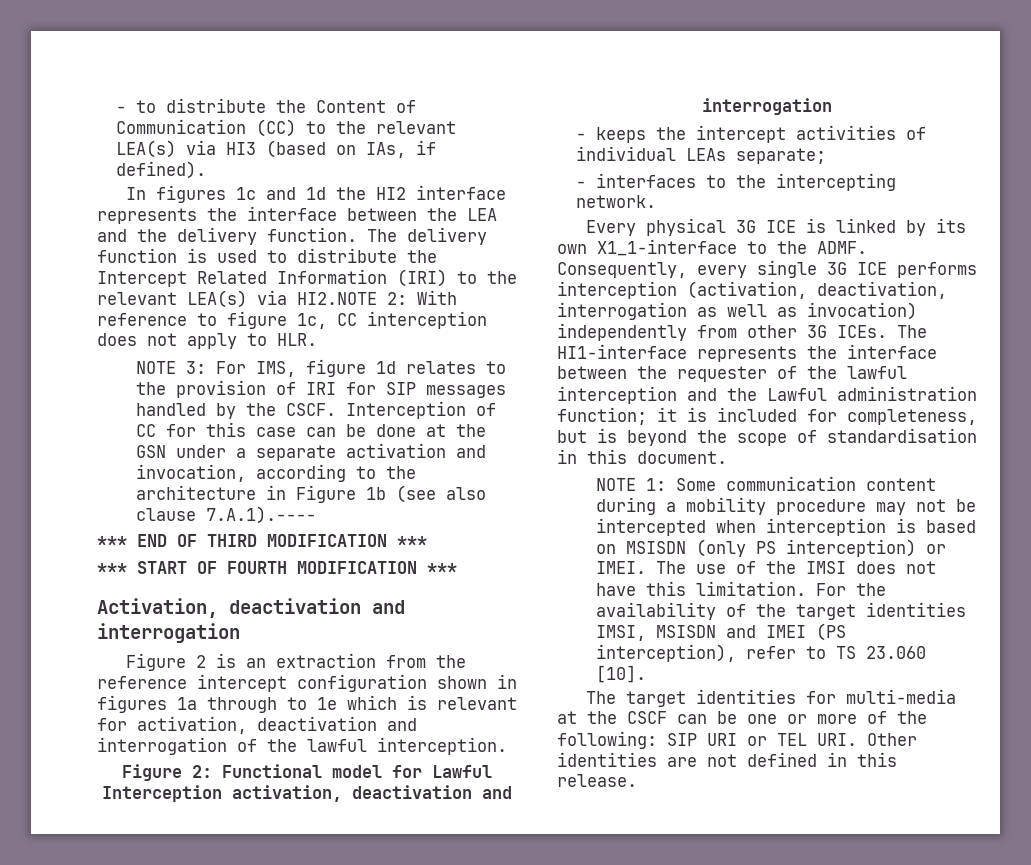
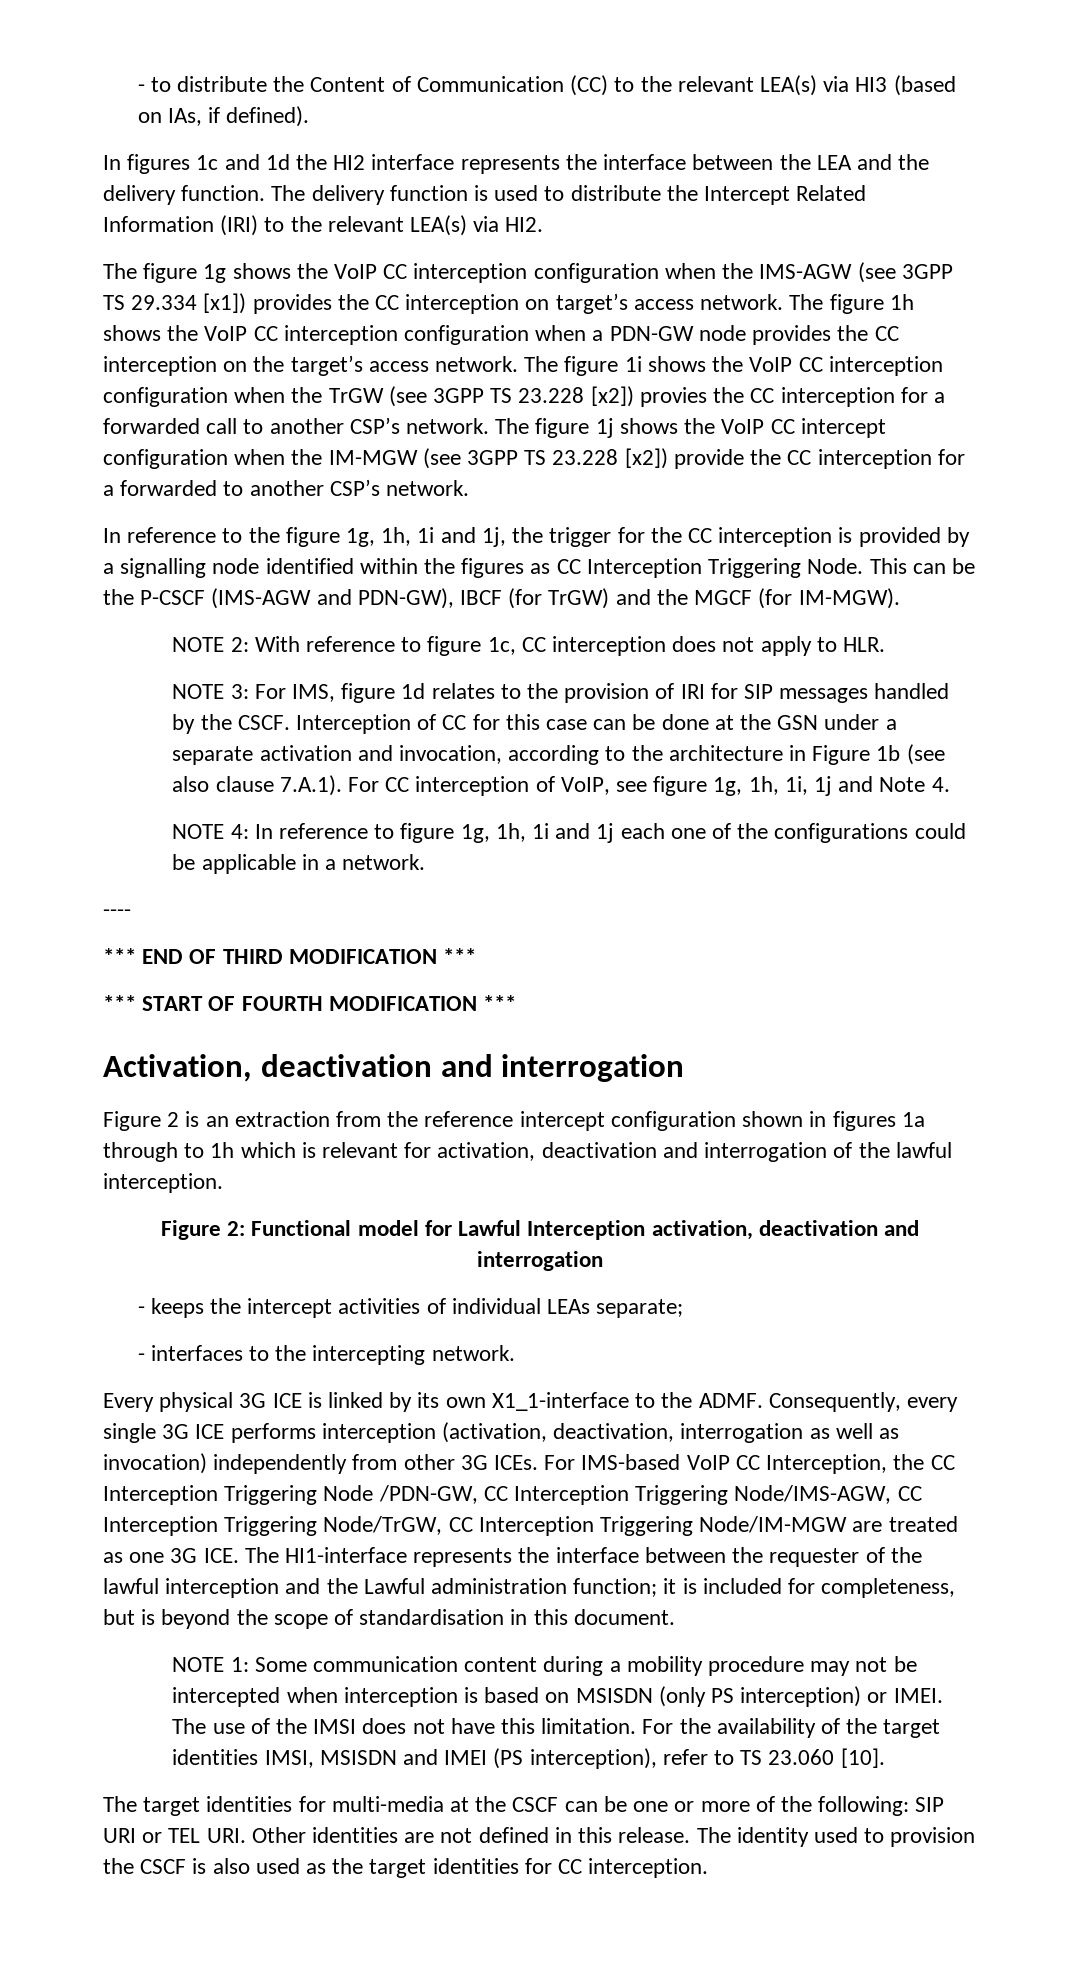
- The delivery function is used to distribute the Intercept Related Information (IRI) to the relevant LEA(s) via HI2.NOTE 2: With reference to figure 1c, CC interception does not apply to HLR.
+ The delivery function is used to distribute the Intercept Related Information (IRI) to the relevant LEA(s) via HI2.
+ The figure 1g shows the VoIP CC interception configuration when the IMS-AGW (see 3GPP TS 29.334 [x1]) provides the CC interception on target’s access network. The figure 1h shows the VoIP CC interception configuration when a PDN-GW node provides the CC interception on the target’s access network. The figure 1i shows the VoIP CC interception configuration when the TrGW (see 3GPP TS 23.228 [x2]) provies the CC interception for a forwarded call to another CSP’s network. The figure 1j shows the VoIP CC intercept configuration when the IM-MGW (see 3GPP TS 23.228 [x2]) provide the CC interception for a forwarded to another CSP’s network.
+ In reference to the figure 1g, 1h, 1i and 1j, the trigger for the CC interception is provided by a signalling node identified within the figures as CC Interception Triggering Node. This can be the P-CSCF (IMS-AGW and PDN-GW), IBCF (for TrGW) and the MGCF (for IM-MGW).
+ NOTE 2: With reference to figure 1c, CC interception does not apply to HLR.
- Interception of CC for this case can be done at the GSN under a separate activation and invocation, according to the architecture in Figure 1b (see also clause 7.A.1).----
+ Interception of CC for this case can be done at the GSN under a separate activation and invocation, according to the architecture in Figure 1b (see also clause 7.A.1). For CC interception of VoIP, see figure 1g, 1h, 1i, 1j and Note 4.
+ NOTE 4: In reference to figure 1g, 1h, 1i and 1j each one of the configurations could be applicable in a network.
+ ----
- Figure 2 is an extraction from the reference intercept configuration shown in figures 1a through to 1e which is relevant for activation, deactivation and interrogation of the lawful interception.
+ Figure 2 is an extraction from the reference intercept configuration shown in figures 1a through to 1h which is relevant for activation, deactivation and interrogation of the lawful interception.
- The HI1-interface represents the interface between the requester of the lawful interception and the Lawful administration function; it is included for completeness, but is beyond the scope of standardisation in this document.
+ For IMS-based VoIP CC Interception, the CC Interception Triggering Node /PDN-GW, CC Interception Triggering Node/IMS-AGW, CC Interception Triggering Node/TrGW, CC Interception Triggering Node/IM-MGW are treated as one 3G ICE. The HI1-interface represents the interface between the requester of the lawful interception and the Lawful administration function; it is included for completeness, but is beyond the scope of standardisation in this document.
+ The identity used to provision the CSCF is also used as the target identities for CC interception.

